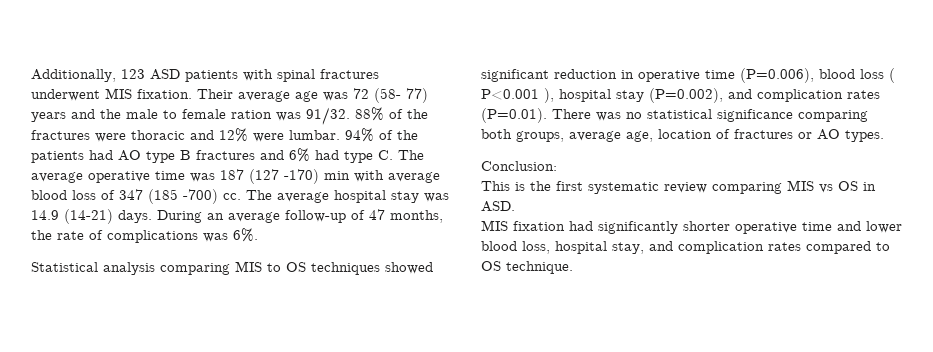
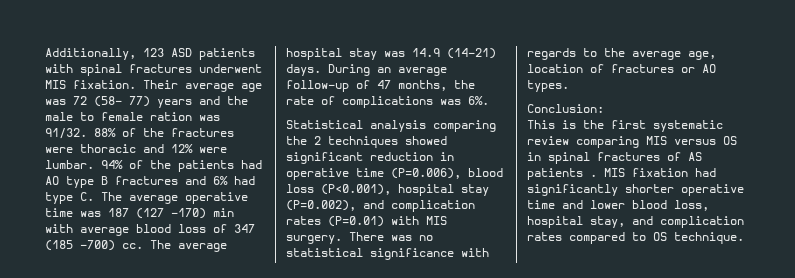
- Statistical analysis comparing MIS to OS techniques showed significant reduction in operative time (P=0.006), blood loss ( P<0.001 ), hospital stay (P=0.002), and complication rates (P=0.01). There was no statistical significance comparing both groups, average age, location of fractures or AO types.
+ Statistical analysis comparing the 2 techniques showed significant reduction in operative time (P=0.006), blood loss (P<0.001), hospital stay (P=0.002), and complication rates (P=0.01) with MIS surgery. There was no statistical significance with regards to the average age, location of fractures or AO types.
- This is the first systematic review comparing MIS vs OS in ASD.
- MIS fixation had significantly shorter operative time and lower blood loss, hospital stay, and complication rates compared to OS technique.
+ This is the first systematic review comparing MIS versus OS in spinal fractures of AS patients . MIS fixation had significantly shorter operative time and lower blood loss, hospital stay, and complication rates compared to OS technique.

